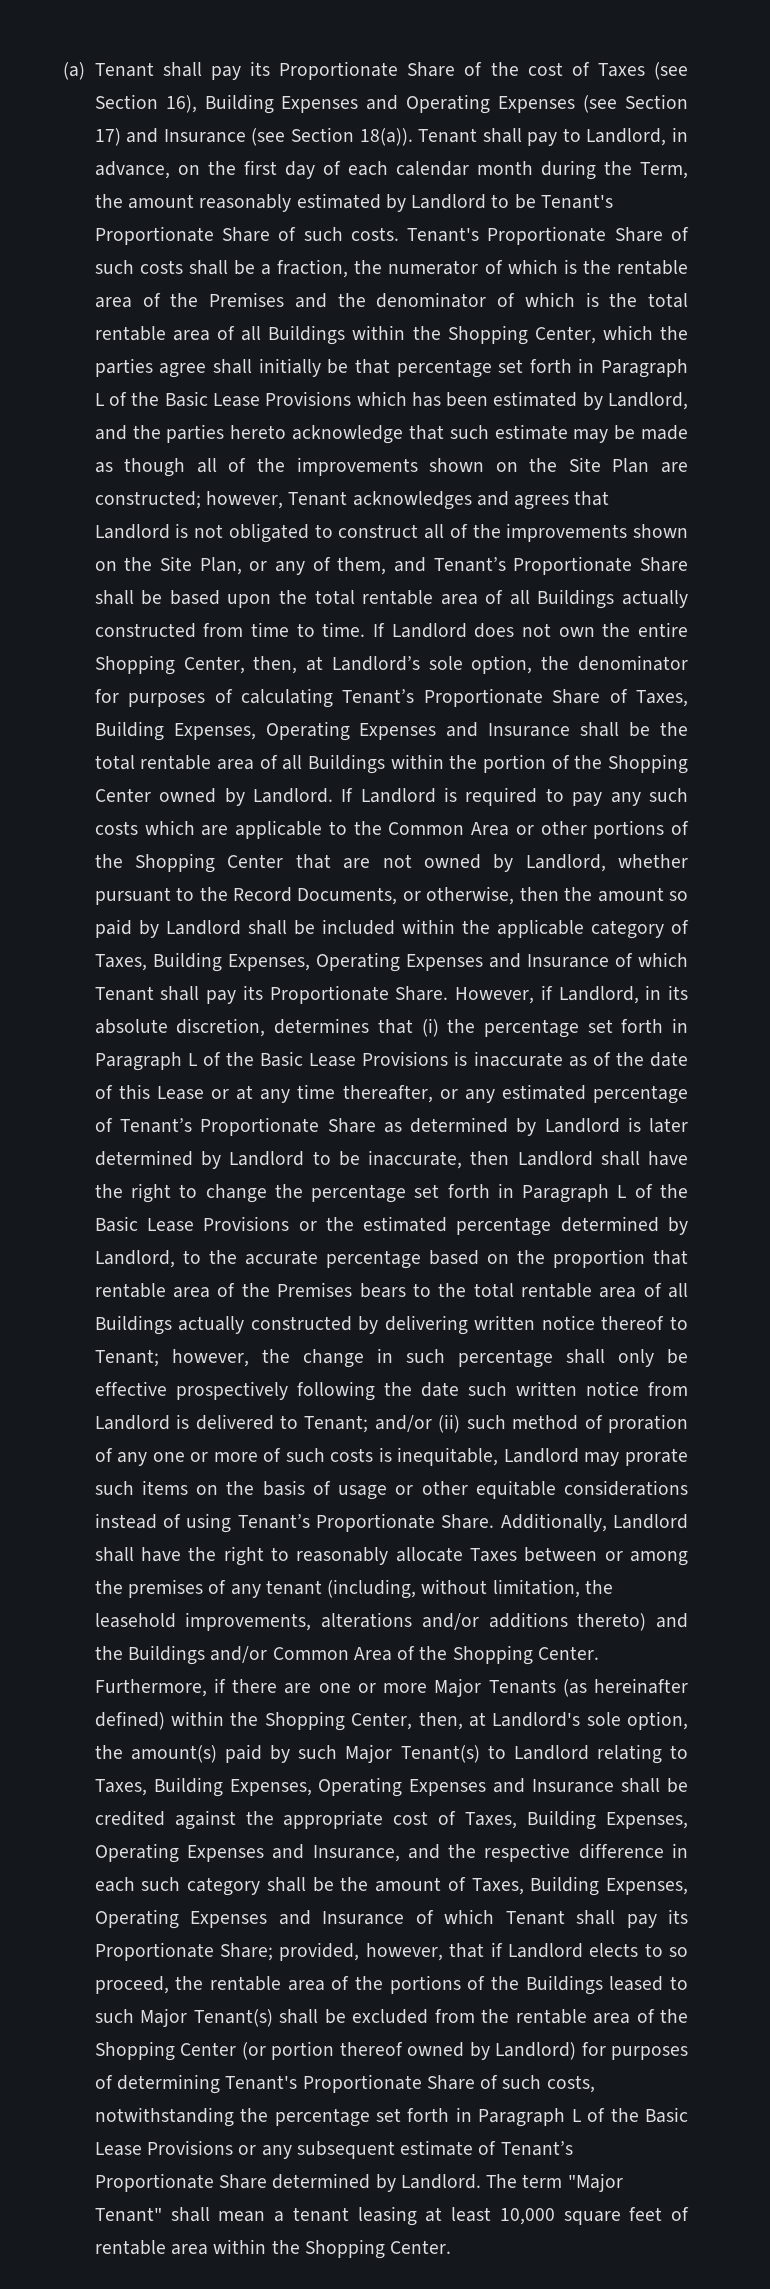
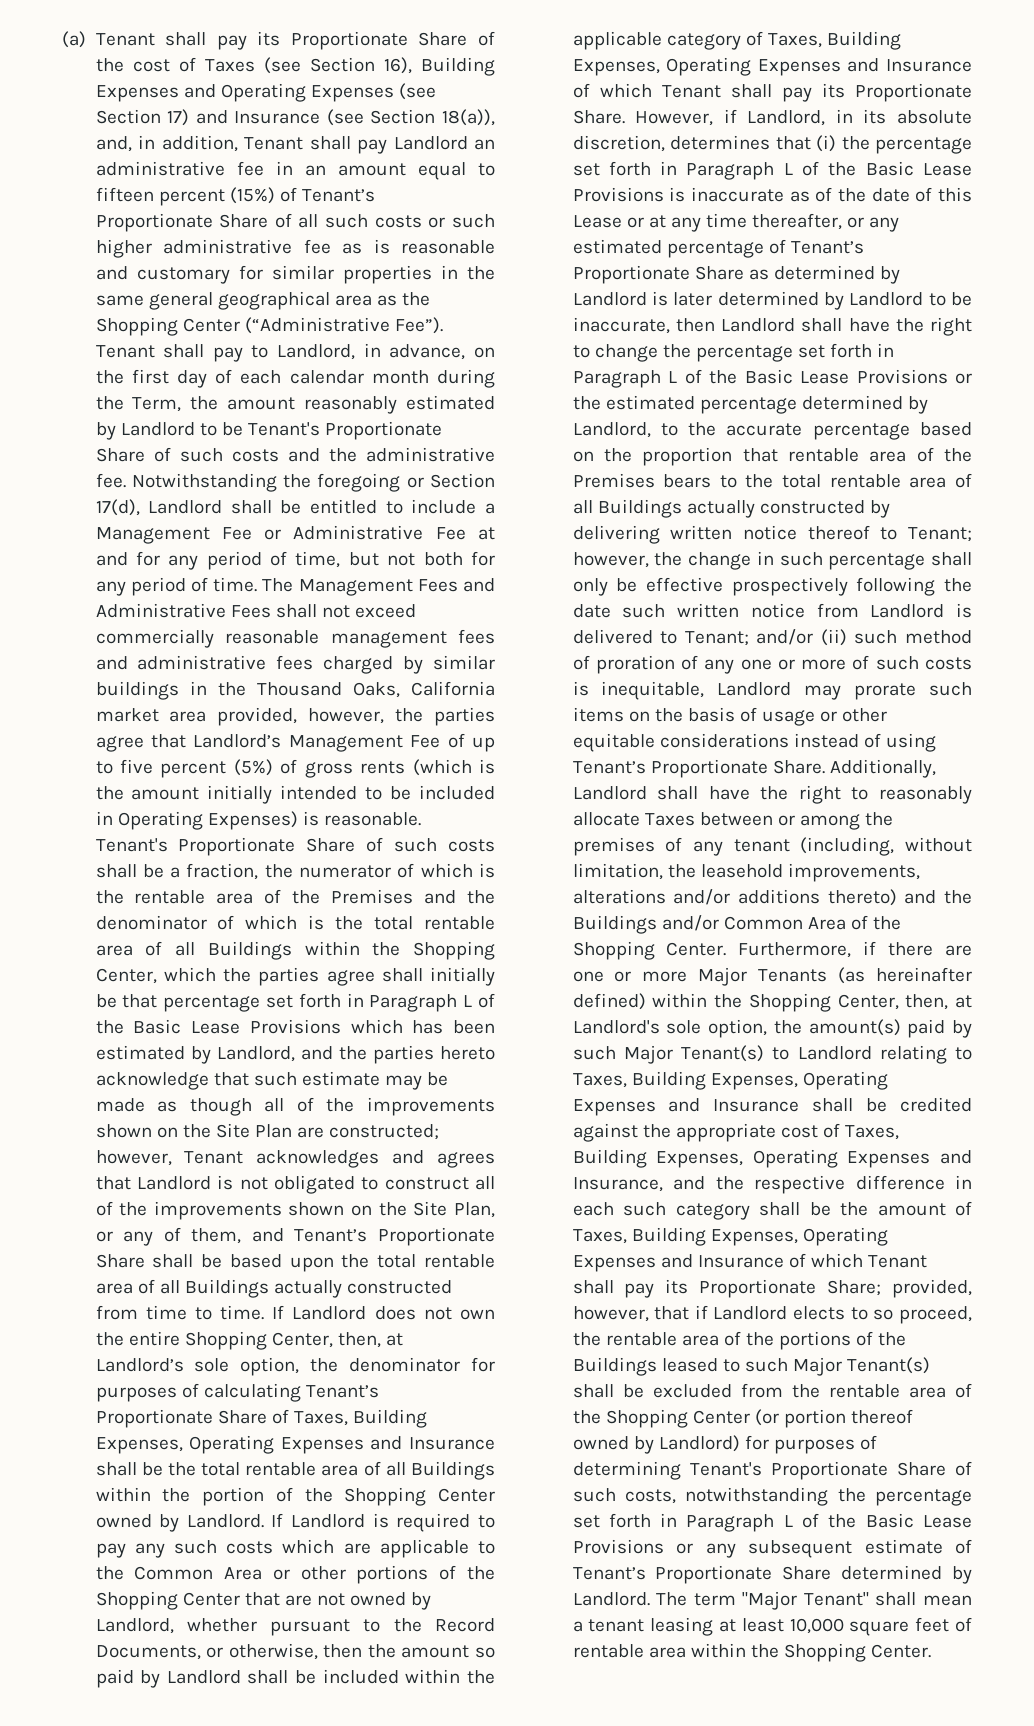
- (a) Tenant shall pay its Proportionate Share of the cost of Taxes (see Section 16), Building Expenses and Operating Expenses (see Section 17) and Insurance (see Section 18(a)).
+ (a) Tenant shall pay its Proportionate Share of the cost of Taxes (see Section 16), Building Expenses and Operating Expenses (see Section 17) and Insurance (see Section 18(a)), and, in addition, Tenant shall pay Landlord an administrative fee in an amount equal to fifteen percent (15%) of Tenant’s Proportionate Share of all such costs or such higher administrative fee as is reasonable and customary for similar properties in the same general geographical area as the Shopping Center (“Administrative Fee”).
- Tenant shall pay to Landlord, in advance, on the first day of each calendar month during the Term, the amount reasonably estimated by Landlord to be Tenant's Proportionate Share of such costs.
+ Tenant shall pay to Landlord, in advance, on the first day of each calendar month during the Term, the amount reasonably estimated by Landlord to be Tenant's Proportionate Share of such costs and the administrative fee. Notwithstanding the foregoing or Section 17(d), Landlord shall be entitled to include a Management Fee or Administrative Fee at and for any period of time, but not both for any period of time. The Management Fees and Administrative Fees shall not exceed commercially reasonable management fees and administrative fees charged by similar buildings in the Thousand Oaks, California market area provided, however, the parties agree that Landlord’s Management Fee of up to five percent (5%) of gross rents (which is the amount initially intended to be included in Operating Expenses) is reasonable.

